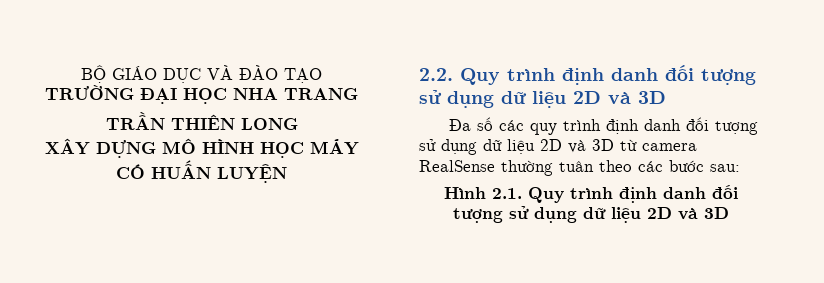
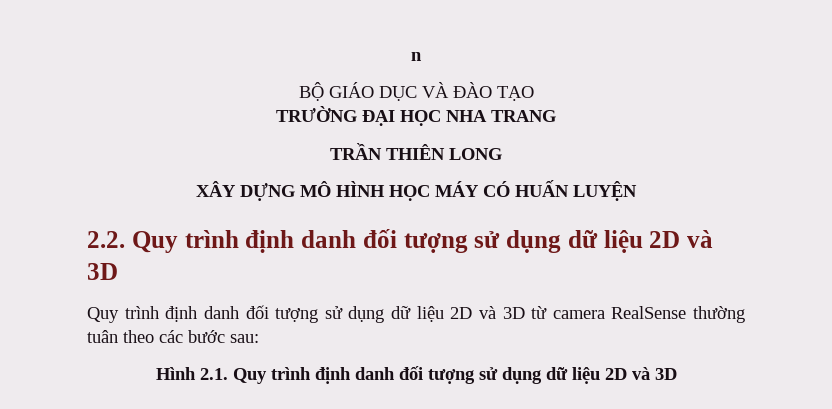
+ n
- Đa số các quy trình định danh đối tượng sử dụng dữ liệu 2D và 3D từ camera RealSense thường tuân theo các bước sau:
+ Quy trình định danh đối tượng sử dụng dữ liệu 2D và 3D từ camera RealSense thường tuân theo các bước sau:

